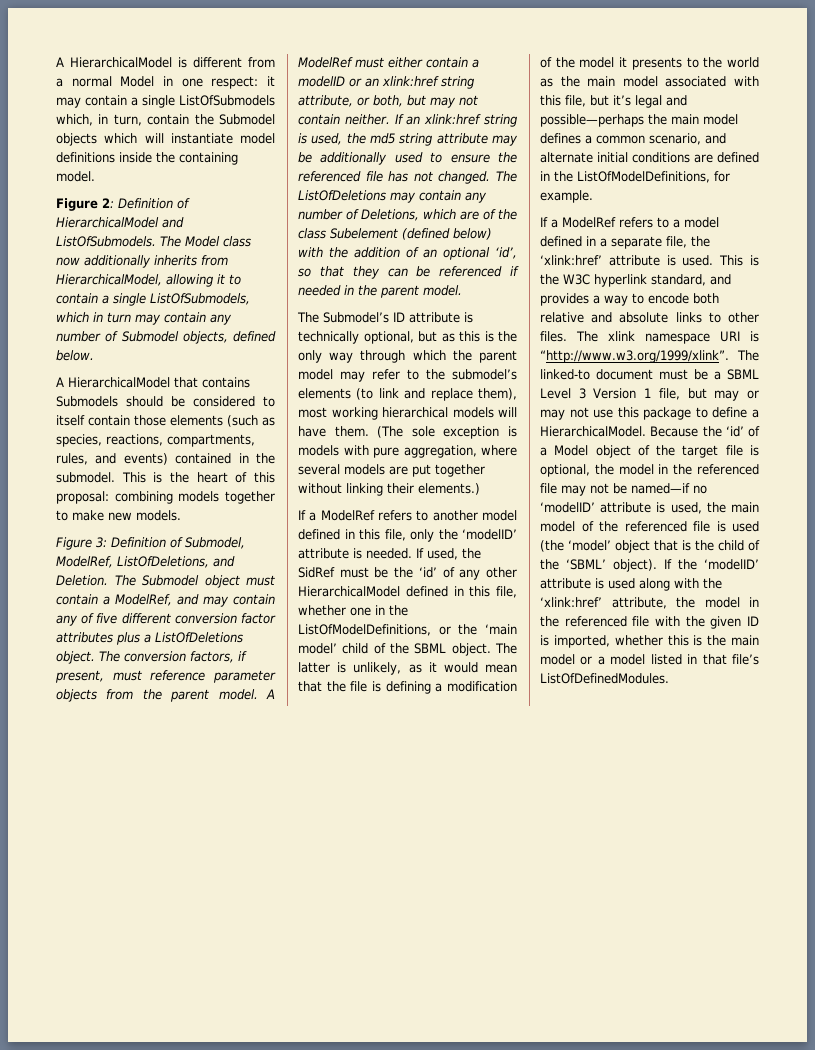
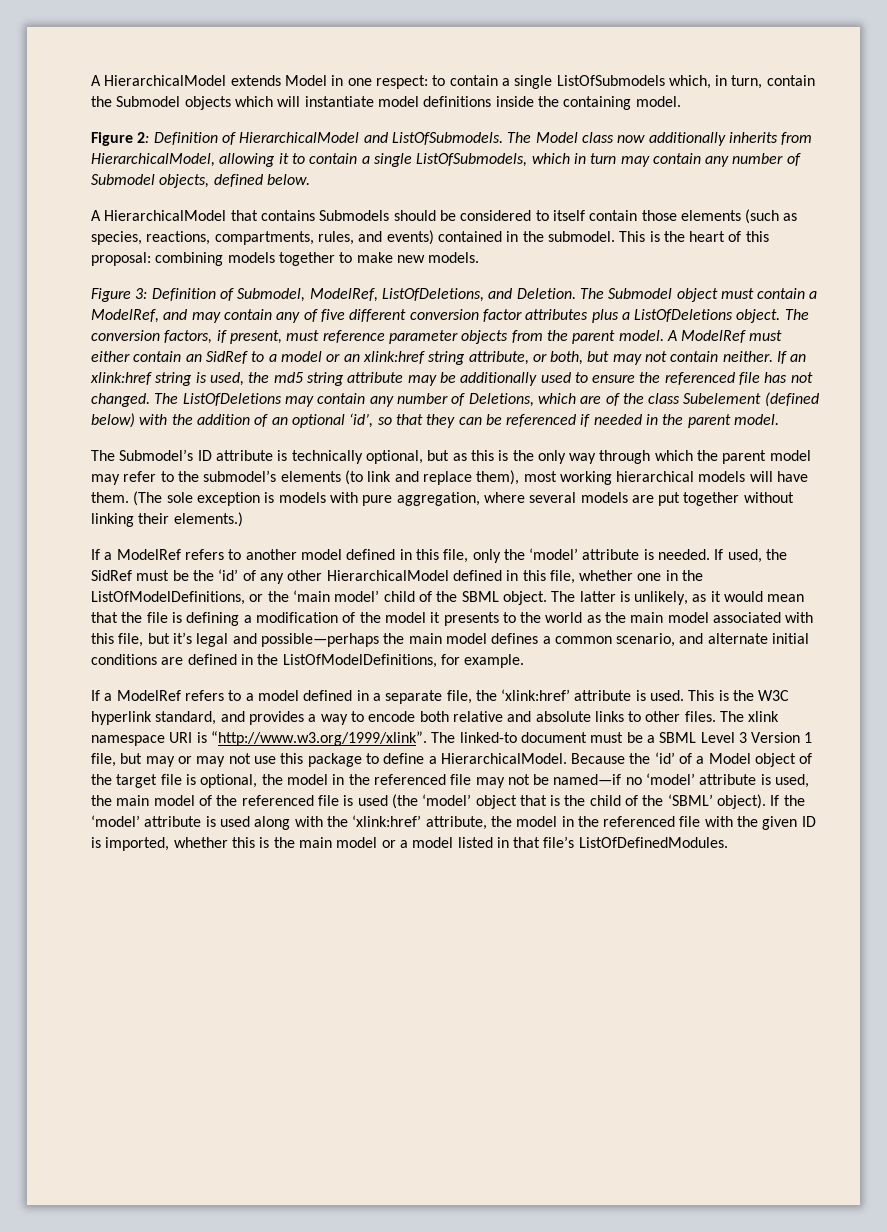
- A HierarchicalModel is different from a normal Model in one respect: it may contain a single ListOfSubmodels which, in turn, contain the Submodel objects which will instantiate model definitions inside the containing model.
+ A HierarchicalModel extends Model in one respect: to contain a single ListOfSubmodels which, in turn, contain the Submodel objects which will instantiate model definitions inside the containing model.
- A ModelRef must either contain a modelID or an xlink:href string attribute, or both, but may not contain neither.
+ A ModelRef must either contain an SidRef to a model or an xlink:href string attribute, or both, but may not contain neither.
- If a ModelRef refers to another model defined in this file, only the ‘modelID’ attribute is needed.
+ If a ModelRef refers to another model defined in this file, only the ‘model’ attribute is needed.
- Because the ‘id’ of a Model object of the target file is optional, the model in the referenced file may not be named—if no ‘modelID’ attribute is used, the main model of the referenced file is used (the ‘model’ object that is the child of the ‘SBML’ object).
+ Because the ‘id’ of a Model object of the target file is optional, the model in the referenced file may not be named—if no ‘model’ attribute is used, the main model of the referenced file is used (the ‘model’ object that is the child of the ‘SBML’ object).
- If the ‘modelID’ attribute is used along with the ‘xlink:href’ attribute, the model in the referenced file with the given ID is imported, whether this is the main model or a model listed in that file’s ListOfDefinedModules.
+ If the ‘model’ attribute is used along with the ‘xlink:href’ attribute, the model in the referenced file with the given ID is imported, whether this is the main model or a model listed in that file’s ListOfDefinedModules.

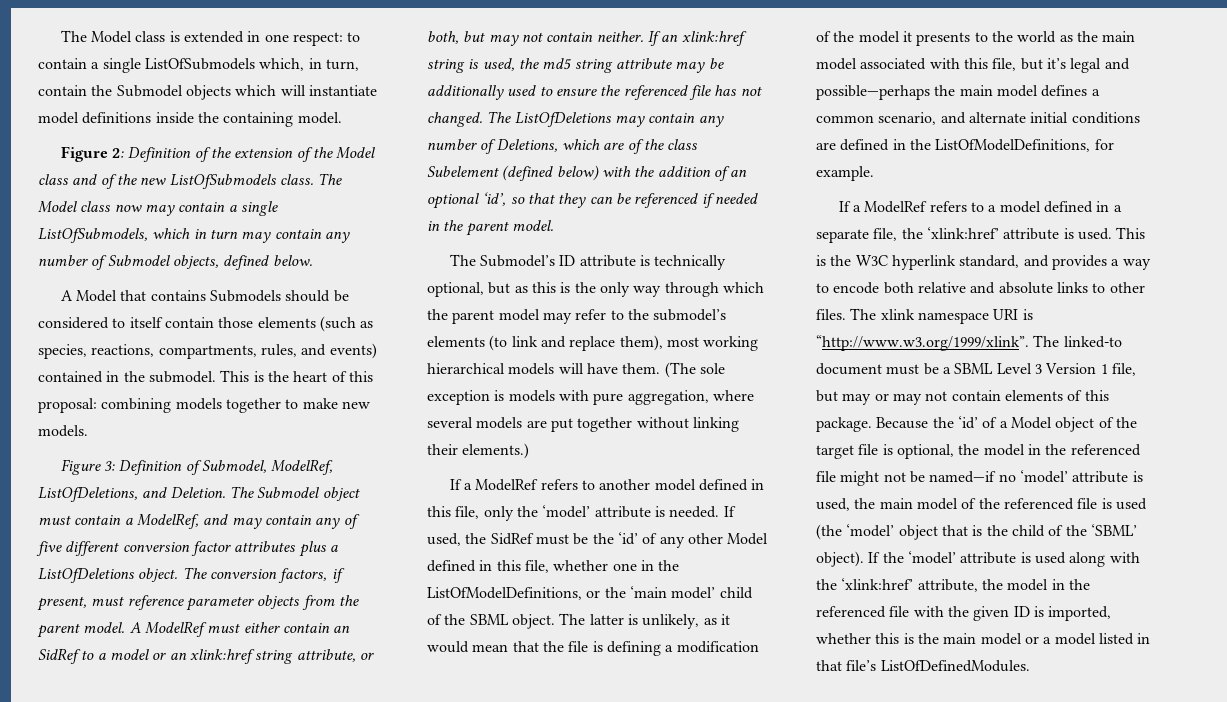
- A HierarchicalModel extends Model in one respect: to contain a single ListOfSubmodels which, in turn, contain the Submodel objects which will instantiate model definitions inside the containing model.
+ The Model class is extended in one respect: to contain a single ListOfSubmodels which, in turn, contain the Submodel objects which will instantiate model definitions inside the containing model.
- Figure 2: Definition of HierarchicalModel and ListOfSubmodels. The Model class now additionally inherits from HierarchicalModel, allowing it to contain a single ListOfSubmodels, which in turn may contain any number of Submodel objects, defined below.
+ Figure 2: Definition of the extension of the Model class and of the new ListOfSubmodels class. The Model class now may contain a single ListOfSubmodels, which in turn may contain any number of Submodel objects, defined below.
- A HierarchicalModel that contains Submodels should be considered to itself contain those elements (such as species, reactions, compartments, rules, and events) contained in the submodel.
+ A Model that contains Submodels should be considered to itself contain those elements (such as species, reactions, compartments, rules, and events) contained in the submodel.
- If used, the SidRef must be the ‘id’ of any other HierarchicalModel defined in this file, whether one in the ListOfModelDefinitions, or the ‘main model’ child of the SBML object.
+ If used, the SidRef must be the ‘id’ of any other Model defined in this file, whether one in the ListOfModelDefinitions, or the ‘main model’ child of the SBML object.
- The xlink namespace URI is “http://www.w3.org/1999/xlink”. The linked-to document must be a SBML Level 3 Version 1 file, but may or may not use this package to define a HierarchicalModel.
+ The xlink namespace URI is “http://www.w3.org/1999/xlink”. The linked-to document must be a SBML Level 3 Version 1 file, but may or may not contain elements of this package.
- Because the ‘id’ of a Model object of the target file is optional, the model in the referenced file may not be named—if no ‘model’ attribute is used, the main model of the referenced file is used (the ‘model’ object that is the child of the ‘SBML’ object).
+ Because the ‘id’ of a Model object of the target file is optional, the model in the referenced file might not be named—if no ‘model’ attribute is used, the main model of the referenced file is used (the ‘model’ object that is the child of the ‘SBML’ object).

